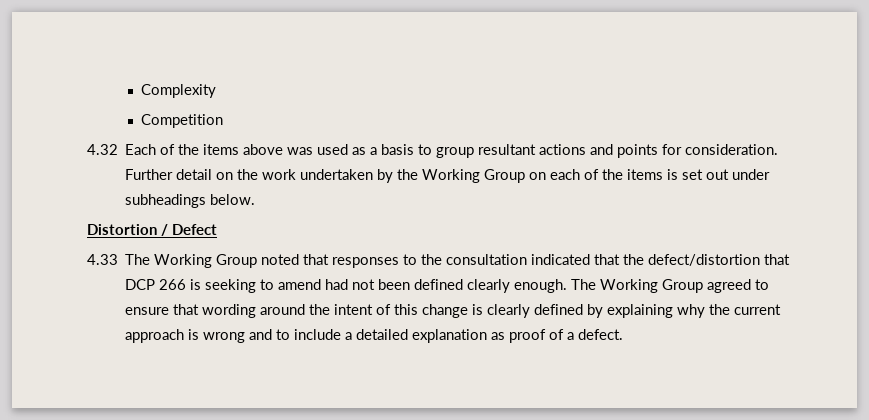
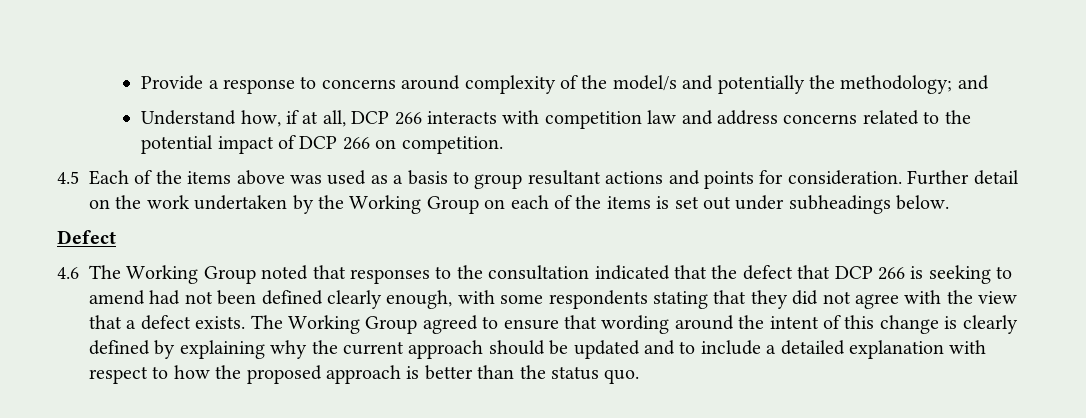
- Complexity
- Competition
- 4.32 Each of the items above was used as a basis to group resultant actions and points for consideration.
+ Provide a response to concerns around complexity of the model/s and potentially the methodology; and
+ Understand how, if at all, DCP 266 interacts with competition law and address concerns related to the potential impact of DCP 266 on competition.
+ 4.5 Each of the items above was used as a basis to group resultant actions and points for consideration.
- Distortion / Defect
+ Defect
- 4.33 The Working Group noted that responses to the consultation indicated that the defect/distortion that DCP 266 is seeking to amend had not been defined clearly enough.
+ 4.6 The Working Group noted that responses to the consultation indicated that the defect that DCP 266 is seeking to amend had not been defined clearly enough, with some respondents stating that they did not agree with the view that a defect exists.
- The Working Group agreed to ensure that wording around the intent of this change is clearly defined by explaining why the current approach is wrong and to include a detailed explanation as proof of a defect.
+ The Working Group agreed to ensure that wording around the intent of this change is clearly defined by explaining why the current approach should be updated and to include a detailed explanation with respect to how the proposed approach is better than the status quo.

